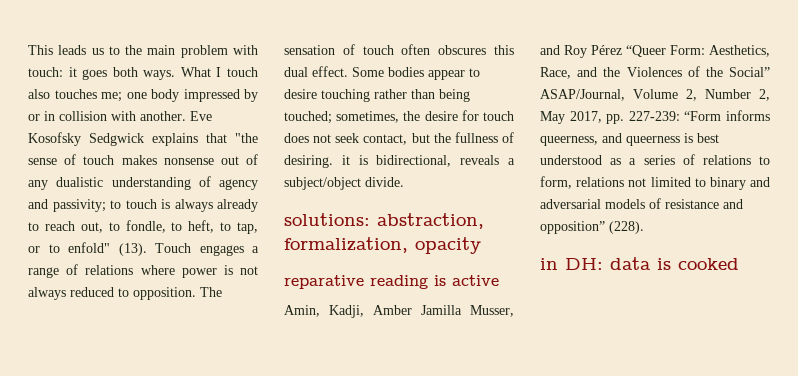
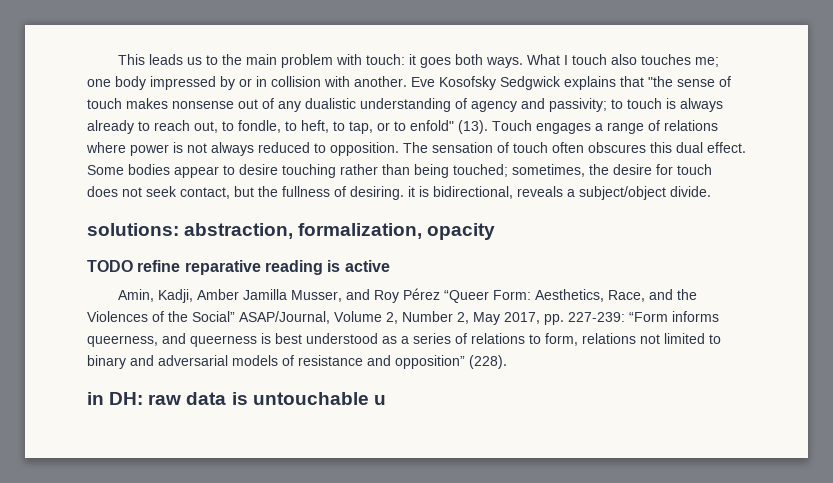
- reparative reading is active
+ TODO refine reparative reading is active
- in DH: data is cooked
+ in DH: raw data is untouchable u

